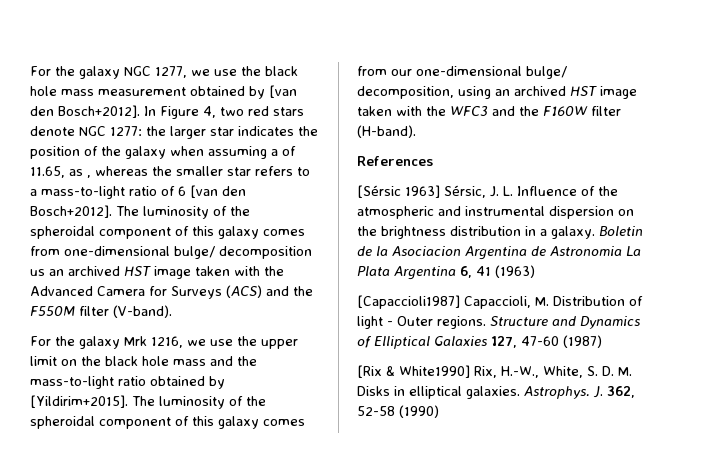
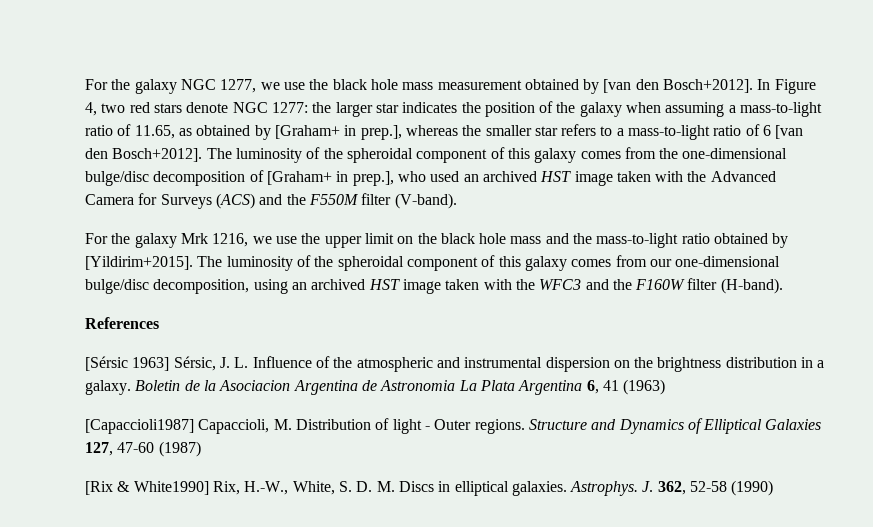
- In Figure 4, two red stars denote NGC 1277: the larger star indicates the position of the galaxy when assuming a of 11.65, as , whereas the smaller star refers to a mass-to-light ratio of 6 [van den Bosch+2012].
+ In Figure 4, two red stars denote NGC 1277: the larger star indicates the position of the galaxy when assuming a mass-to-light ratio of 11.65, as obtained by [Graham+ in prep.], whereas the smaller star refers to a mass-to-light ratio of 6 [van den Bosch+2012].
- The luminosity of the spheroidal component of this galaxy comes from one-dimensional bulge/ decomposition us an archived HST image taken with the Advanced Camera for Surveys (ACS) and the F550M filter (V-band).
+ The luminosity of the spheroidal component of this galaxy comes from the one-dimensional bulge/disc decomposition of [Graham+ in prep.], who used an archived HST image taken with the Advanced Camera for Surveys (ACS) and the F550M filter (V-band).
- The luminosity of the spheroidal component of this galaxy comes from our one-dimensional bulge/ decomposition, using an archived HST image taken with the WFC3 and the F160W filter (H-band).
+ The luminosity of the spheroidal component of this galaxy comes from our one-dimensional bulge/disc decomposition, using an archived HST image taken with the WFC3 and the F160W filter (H-band).
- [Rix & White1990] Rix, H.-W., White, S. D. M. Disks in elliptical galaxies.
+ [Rix & White1990] Rix, H.-W., White, S. D. M. Discs in elliptical galaxies.

